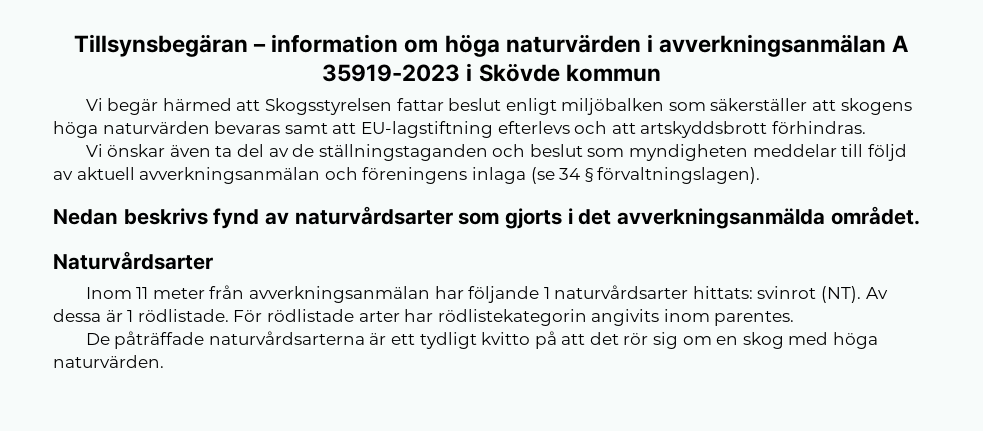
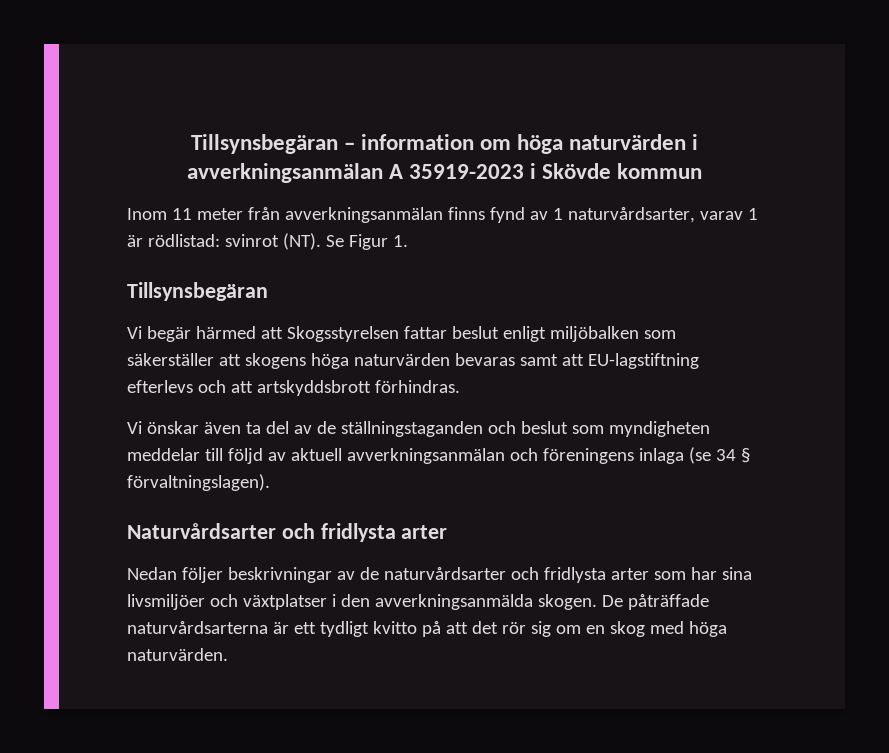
+ Inom 11 meter från avverkningsanmälan finns fynd av 1 naturvårdsarter, varav 1 är rödlistad: svinrot (NT). Se Figur 1.
+ Tillsynsbegäran
- Nedan beskrivs fynd av naturvårdsarter som gjorts i det avverkningsanmälda området.
- Naturvårdsarter
- Inom 11 meter från avverkningsanmälan har följande 1 naturvårdsarter hittats: svinrot (NT). Av dessa är 1 rödlistade. För rödlistade arter har rödlistekategorin angivits inom parentes.
- De påträffade naturvårdsarterna är ett tydligt kvitto på att det rör sig om en skog med höga naturvärden.
+ Naturvårdsarter och fridlysta arter
+ Nedan följer beskrivningar av de naturvårdsarter och fridlysta arter som har sina livsmiljöer och växtplatser i den avverkningsanmälda skogen. De påträffade naturvårdsarterna är ett tydligt kvitto på att det rör sig om en skog med höga naturvärden.

